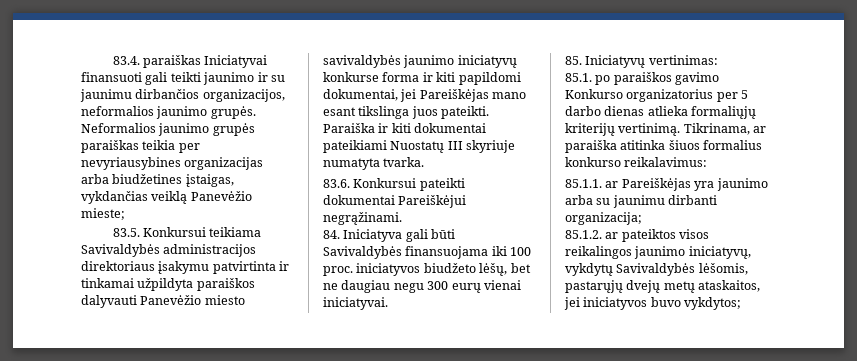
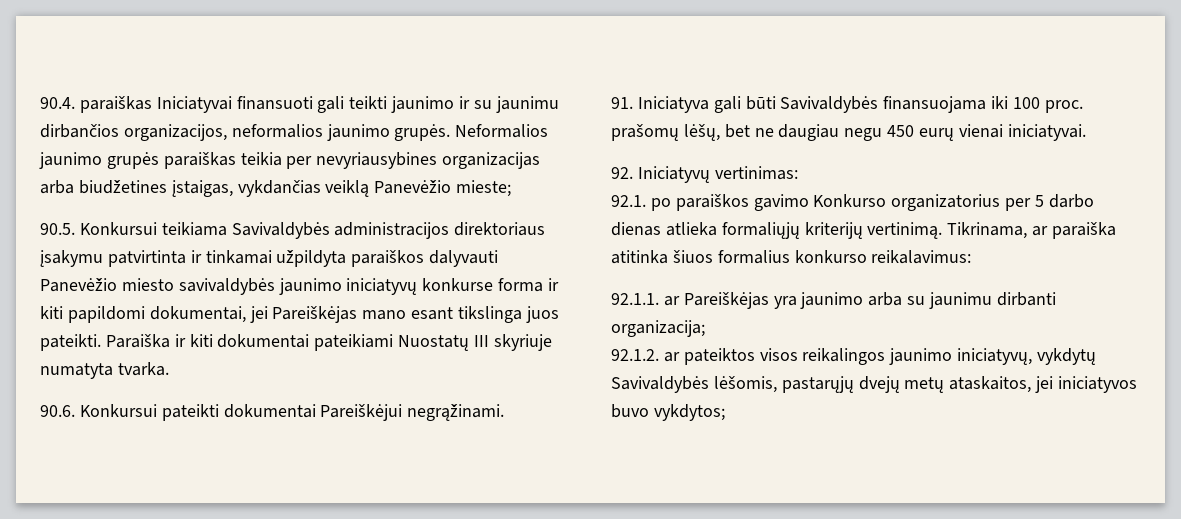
- 83.4. paraiškas Iniciatyvai finansuoti gali teikti jaunimo ir su jaunimu dirbančios organizacijos, neformalios jaunimo grupės.
+ 90.4. paraiškas Iniciatyvai finansuoti gali teikti jaunimo ir su jaunimu dirbančios organizacijos, neformalios jaunimo grupės.
- 83.5. Konkursui teikiama Savivaldybės administracijos direktoriaus įsakymu patvirtinta ir tinkamai užpildyta paraiškos dalyvauti Panevėžio miesto savivaldybės jaunimo iniciatyvų konkurse forma ir kiti papildomi dokumentai, jei Pareiškėjas mano esant tikslinga juos pateikti.
+ 90.5. Konkursui teikiama Savivaldybės administracijos direktoriaus įsakymu patvirtinta ir tinkamai užpildyta paraiškos dalyvauti Panevėžio miesto savivaldybės jaunimo iniciatyvų konkurse forma ir kiti papildomi dokumentai, jei Pareiškėjas mano esant tikslinga juos pateikti.
- 83.6. Konkursui pateikti dokumentai Pareiškėjui negrąžinami.
+ 90.6. Konkursui pateikti dokumentai Pareiškėjui negrąžinami.
- 84. Iniciatyva gali būti Savivaldybės finansuojama iki 100 proc. iniciatyvos biudžeto lėšų, bet ne daugiau negu 300 eurų vienai iniciatyvai.
+ 91. Iniciatyva gali būti Savivaldybės finansuojama iki 100 proc. prašomų lėšų, bet ne daugiau negu 450 eurų vienai iniciatyvai.
- 85. Iniciatyvų vertinimas:
+ 92. Iniciatyvų vertinimas:
- 85.1. po paraiškos gavimo Konkurso organizatorius per 5 darbo dienas atlieka formaliųjų kriterijų vertinimą.
+ 92.1. po paraiškos gavimo Konkurso organizatorius per 5 darbo dienas atlieka formaliųjų kriterijų vertinimą.
- 85.1.1. ar Pareiškėjas yra jaunimo arba su jaunimu dirbanti organizacija;
+ 92.1.1. ar Pareiškėjas yra jaunimo arba su jaunimu dirbanti organizacija;
- 85.1.2. ar pateiktos visos reikalingos jaunimo iniciatyvų, vykdytų Savivaldybės lėšomis, pastarųjų dvejų metų ataskaitos, jei iniciatyvos buvo vykdytos;
+ 92.1.2. ar pateiktos visos reikalingos jaunimo iniciatyvų, vykdytų Savivaldybės lėšomis, pastarųjų dvejų metų ataskaitos, jei iniciatyvos buvo vykdytos;

